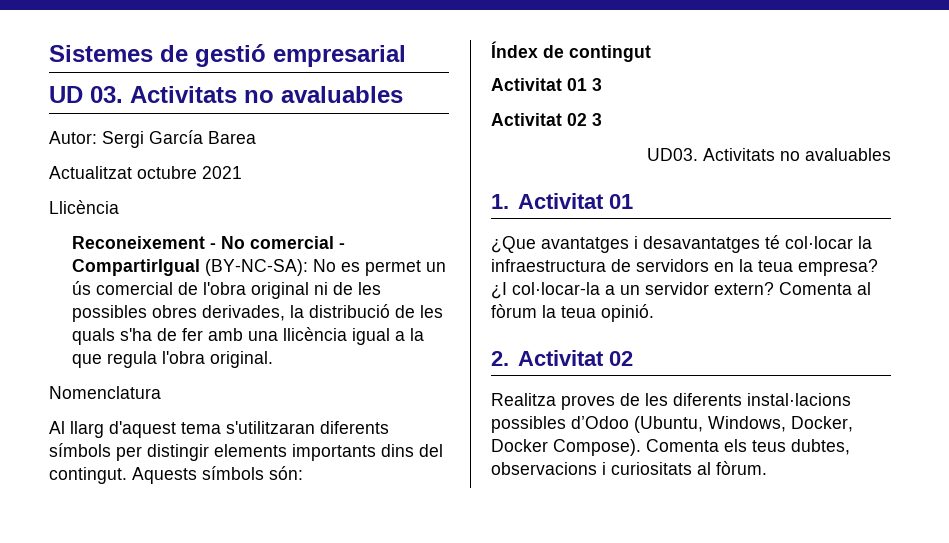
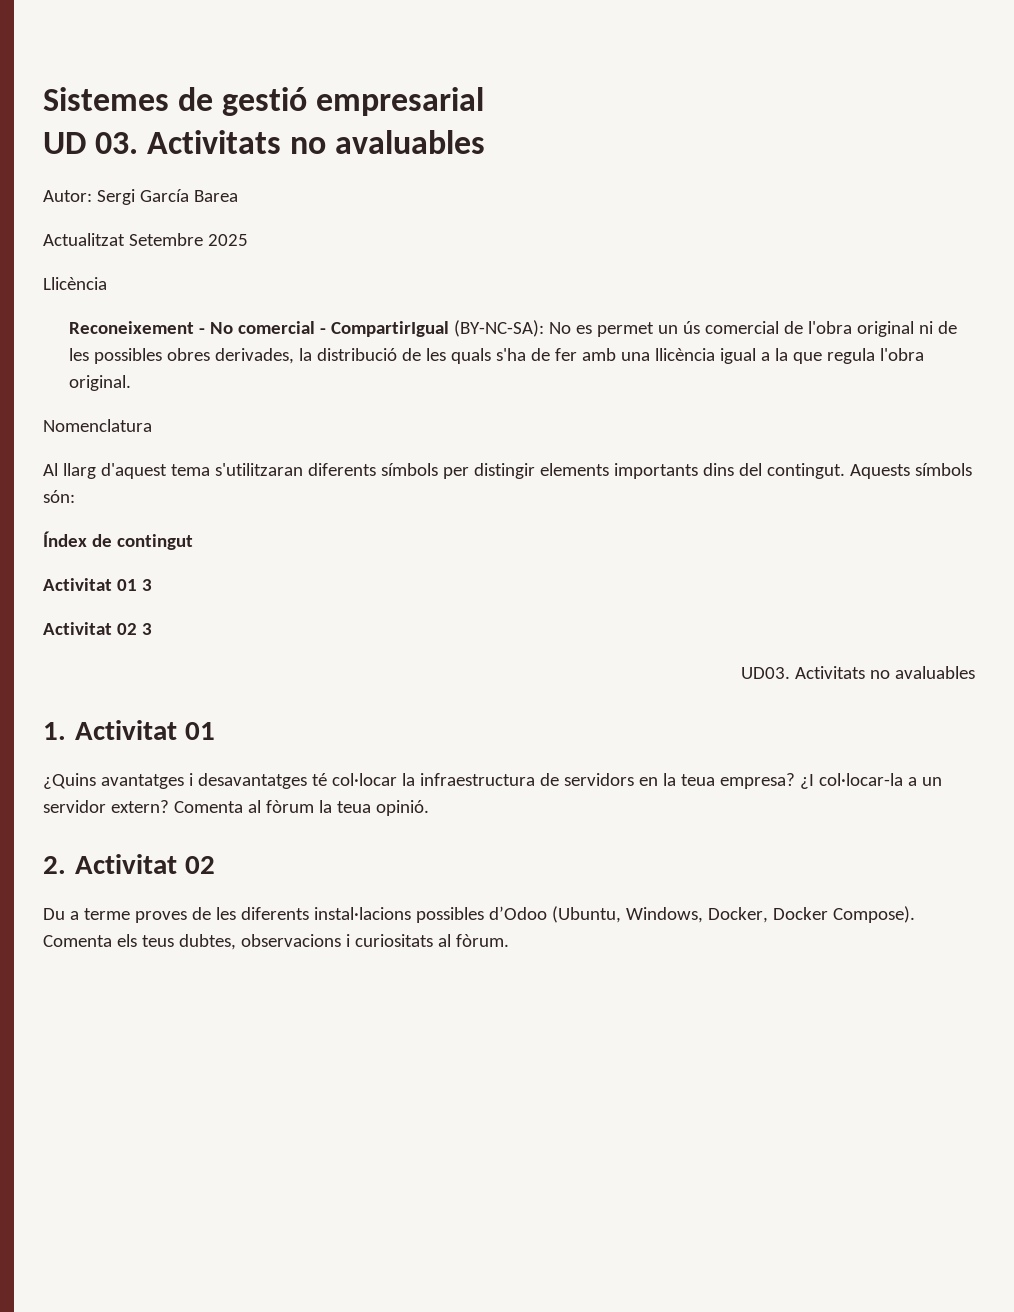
- Actualitzat octubre 2021
+ Actualitzat Setembre 2025
- ¿Que avantatges i desavantatges té col·locar la infraestructura de servidors en la teua empresa?
+ ¿Quins avantatges i desavantatges té col·locar la infraestructura de servidors en la teua empresa?
- Realitza proves de les diferents instal·lacions possibles d’Odoo (Ubuntu, Windows, Docker, Docker Compose).
+ Du a terme proves de les diferents instal·lacions possibles d’Odoo (Ubuntu, Windows, Docker, Docker Compose).

